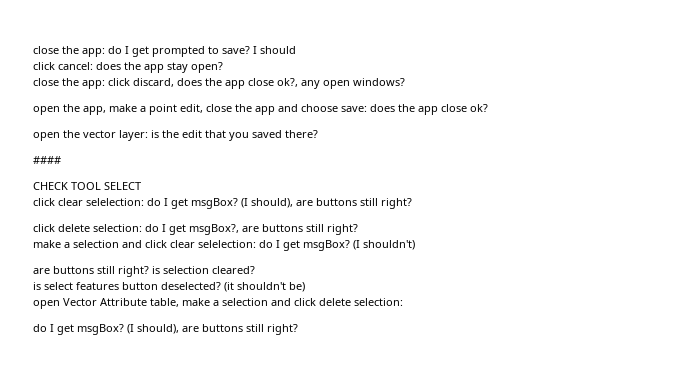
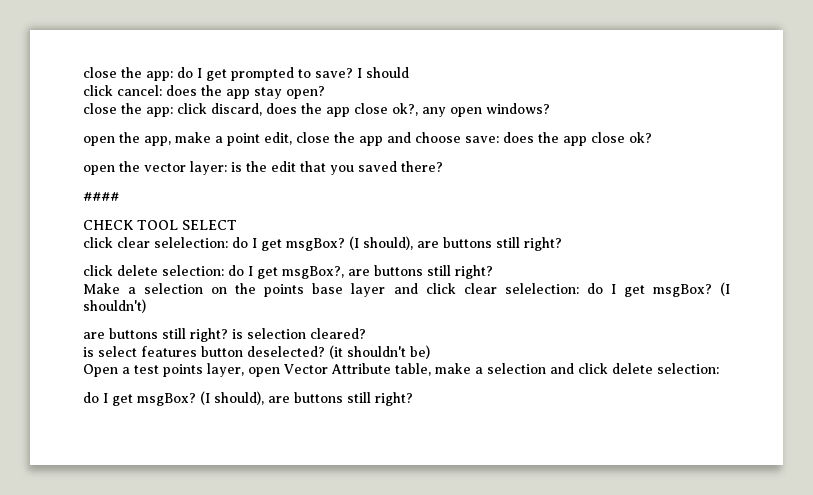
- make a selection and click clear selelection: do I get msgBox?
+ Make a selection on the points base layer and click clear selelection: do I get msgBox?
- open Vector Attribute table, make a selection and click delete selection:
+ Open a test points layer, open Vector Attribute table, make a selection and click delete selection:

